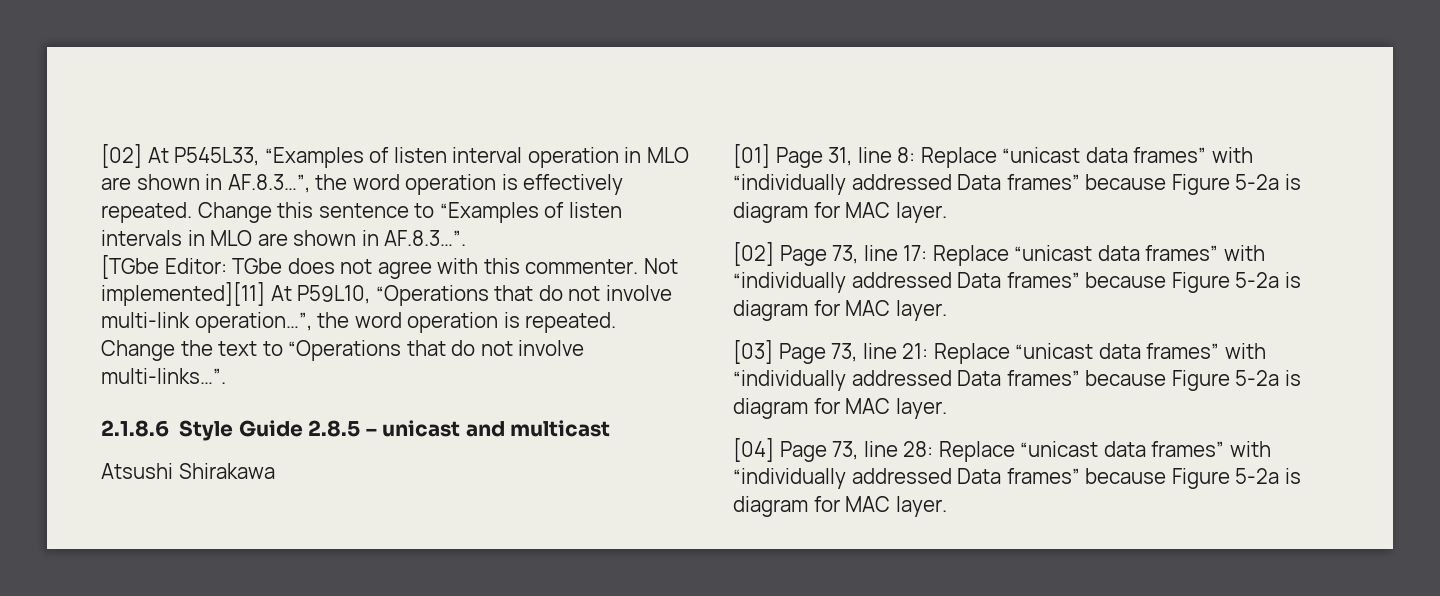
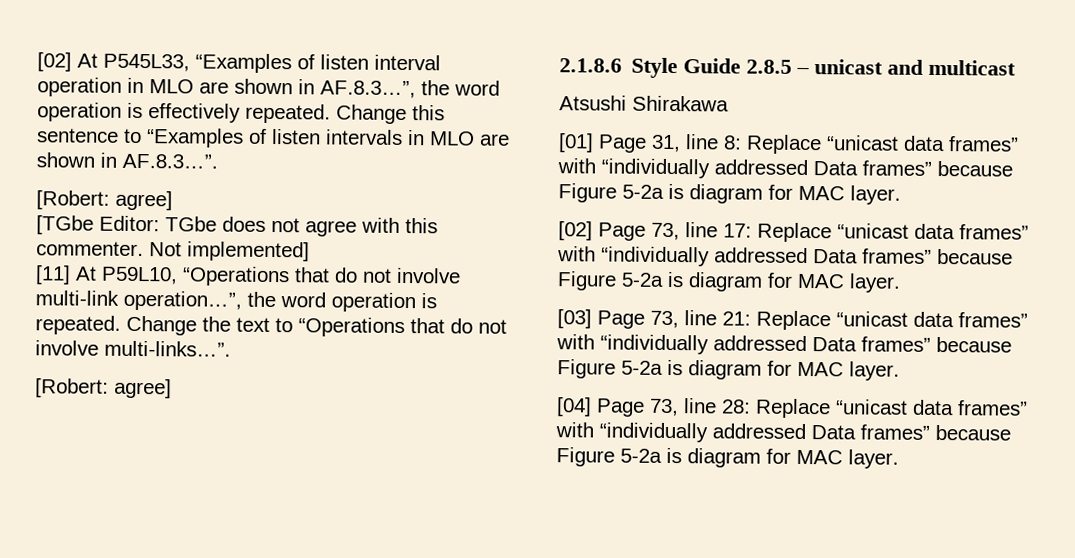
  Change this sentence to “Examples of listen intervals in MLO are shown in AF.8.3…”.
+ [Robert: agree]
- Not implemented][11] At P59L10, “Operations that do not involve multi-link operation…”, the word operation is repeated.
+ Not implemented]
+ [11] At P59L10, “Operations that do not involve multi-link operation…”, the word operation is repeated.
  Change the text to “Operations that do not involve multi-links…”.
+ [Robert: agree]

